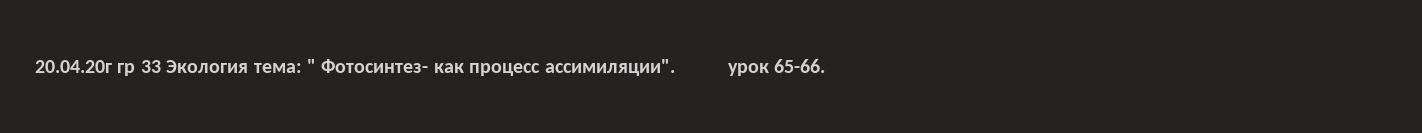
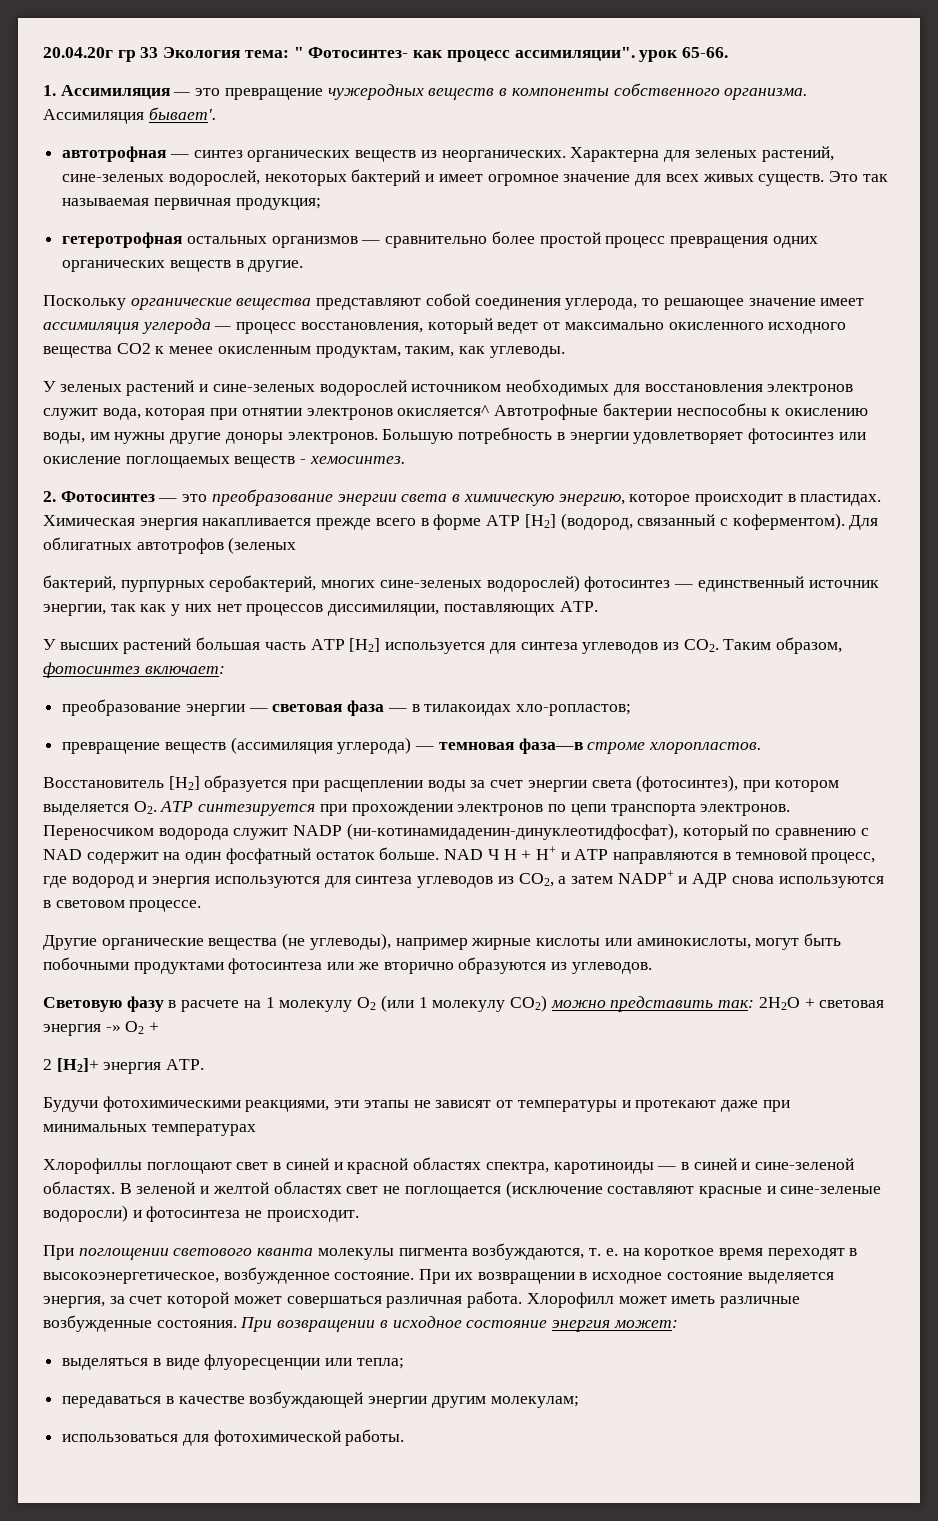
+ 1. Ассимиляция — это превращение чужеродных веществ в компоненты собственного организма. Ассимиляция бывает'.
+ автотрофная — синтез органических веществ из неорганических. Характерна для зеленых растений, сине-зеленых водорослей, некоторых бактерий и имеет огромное значение для всех живых существ. Это так называемая первичная продукция;
+ гетеротрофная остальных организмов — сравнительно более простой процесс превращения одних органических веществ в другие.
+ Поскольку органические вещества представляют собой соединения углерода, то решающее значение имеет ассимиляция углерода — процесс восстановления, который ведет от максимально окисленного исходного вещества СО2 к менее окисленным продуктам, таким, как углеводы.
+ У зеленых растений и сине-зеленых водорослей источником необходимых для восстановления электронов служит вода, которая при отнятии электронов окисляется^ Автотрофные бактерии неспособны к окислению воды, им нужны другие доноры электронов. Большую потребность в энергии удовлетворяет фотосинтез или окисление поглощаемых веществ - хемосинтез.
+ 2. Фотосинтез — это преобразование энергии света в химическую энергию, которое происходит в пластидах. Химическая энергия накапливается прежде всего в форме АТР [Н2] (водород, связанный с коферментом). Для облигатных автотрофов (зеленых
+ бактерий, пурпурных серобактерий, многих сине-зеленых водорослей) фотосинтез — единственный источник энергии, так как у них нет процессов диссимиляции, поставляющих АТР.
+ У высших растений большая часть АТР [Н2] используется для синтеза углеводов из СО2. Таким образом, фотосинтез включает:
+ преобразование энергии — световая фаза — в тилакоидах хло-ропластов;
+ превращение веществ (ассимиляция углерода) — темновая фаза—в строме хлоропластов.
+ Восстановитель [Н2] образуется при расщеплении воды за счет энергии света (фотосинтез), при котором выделяется О2. АТР синтезируется при прохождении электронов по цепи транспорта электронов. Переносчиком водорода служит NADP (ни-котинамидаденин-динуклеотидфосфат), который по сравнению с NAD содержит на один фосфатный остаток больше. NAD Ч Н + Н+ и АТР направляются в темновой процесс, где водород и энергия используются для синтеза углеводов из СО2, а затем NADP+ и АДР снова используются в световом процессе.
+ Другие органические вещества (не углеводы), например жирные кислоты или аминокислоты, могут быть побочными продуктами фотосинтеза или же вторично образуются из углеводов.
+ Световую фазу в расчете на 1 молекулу О2 (или 1 молекулу СО2) можно представить так: 2Н2О + световая энергия -» О2 +
+ 2 [Н2]+ энергия АТР.
+ Будучи фотохимическими реакциями, эти этапы не зависят от температуры и протекают даже при минимальных температурах
+ Хлорофиллы поглощают свет в синей и красной областях спектра, каротиноиды — в синей и сине-зеленой областях. В зеленой и желтой областях свет не поглощается (исключение составляют красные и сине-зеленые водоросли) и фотосинтеза не происходит.
+ При поглощении светового кванта молекулы пигмента возбуждаются, т. е. на короткое время переходят в высокоэнергетическое, возбужденное состояние. При их возвращении в исходное состояние выделяется энергия, за счет которой может совершаться различная работа. Хлорофилл может иметь различные возбужденные состояния. При возвращении в исходное состояние энергия может:
+ выделяться в виде флуоресценции или тепла;
+ передаваться в качестве возбуждающей энергии другим молекулам;
+ использоваться для фотохимической работы.

